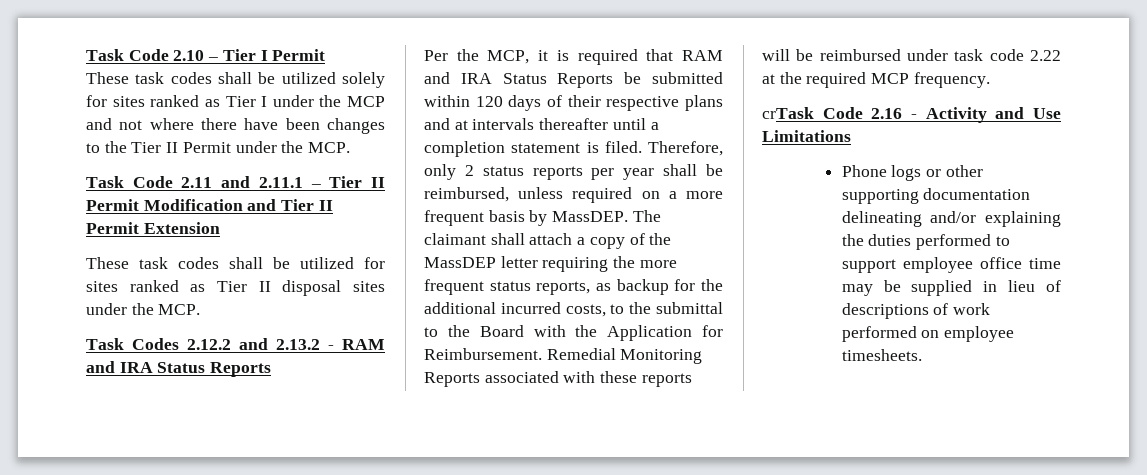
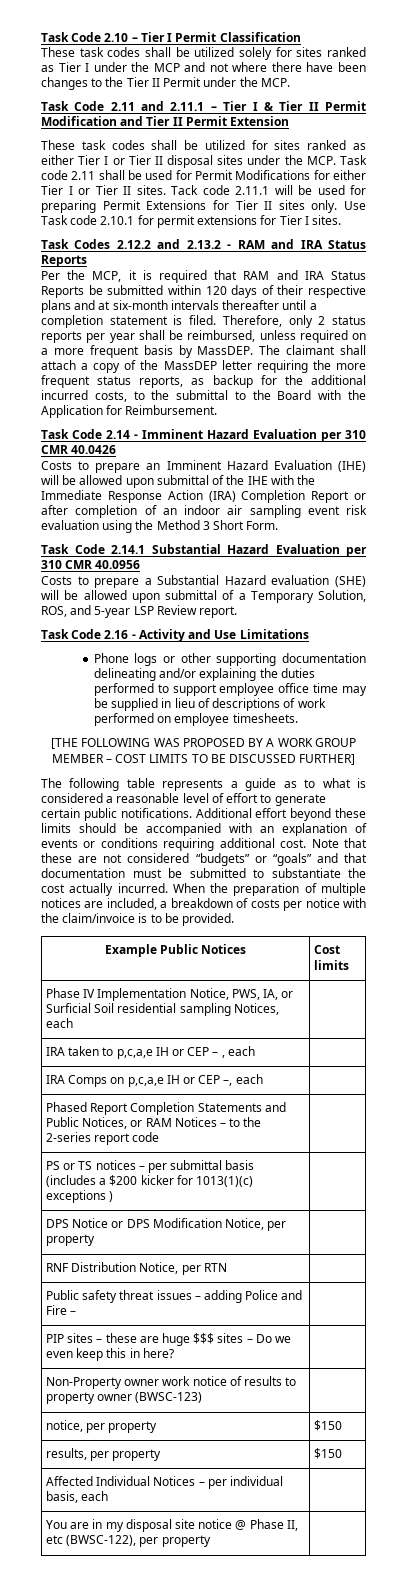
- Task Code 2.10 – Tier I Permit
+ Task Code 2.10 – Tier I Permit Classification
- Task Code 2.11 and 2.11.1 – Tier II Permit Modification and Tier II Permit Extension
+ Task Code 2.11 and 2.11.1 – Tier I & Tier II Permit Modification and Tier II Permit Extension
- These task codes shall be utilized for sites ranked as Tier II disposal sites under the MCP.
+ These task codes shall be utilized for sites ranked as either Tier I or Tier II disposal sites under the MCP. Task code 2.11 shall be used for Permit Modifications for either Tier I or Tier II sites. Tack code 2.11.1 will be used for preparing Permit Extensions for Tier II sites only. Use Task code 2.10.1 for permit extensions for Tier I sites.
- Per the MCP, it is required that RAM and IRA Status Reports be submitted within 120 days of their respective plans and at intervals thereafter until a completion statement is filed.
+ Per the MCP, it is required that RAM and IRA Status Reports be submitted within 120 days of their respective plans and at six-month intervals thereafter until a completion statement is filed.
- The claimant shall attach a copy of the MassDEP letter requiring the more frequent status reports, as backup for the additional incurred costs, to the submittal to the Board with the Application for Reimbursement. Remedial Monitoring Reports associated with these reports will be reimbursed under task code 2.22 at the required MCP frequency.
- crTask Code 2.16 - Activity and Use Limitations
+ The claimant shall attach a copy of the MassDEP letter requiring the more frequent status reports, as backup for the additional incurred costs, to the submittal to the Board with the Application for Reimbursement.
+ Task Code 2.14 - Imminent Hazard Evaluation per 310 CMR 40.0426
+ Costs to prepare an Imminent Hazard Evaluation (IHE) will be allowed upon submittal of the IHE with the Immediate Response Action (IRA) Completion Report or after completion of an indoor air sampling event risk evaluation using the Method 3 Short Form.
+ Task Code 2.14.1 Substantial Hazard Evaluation per 310 CMR 40.0956
+ Costs to prepare a Substantial Hazard evaluation (SHE) will be allowed upon submittal of a Temporary Solution, ROS, and 5-year LSP Review report.
+ Task Code 2.16 - Activity and Use Limitations
+ [THE FOLLOWING WAS PROPOSED BY A WORK GROUP MEMBER – COST LIMITS TO BE DISCUSSED FURTHER]
+ The following table represents a guide as to what is considered a reasonable level of effort to generate certain public notifications. Additional effort beyond these limits should be accompanied with an explanation of events or conditions requiring additional cost. Note that these are not considered “budgets” or “goals” and that documentation must be submitted to substantiate the cost actually incurred. When the preparation of multiple notices are included, a breakdown of costs per notice with the claim/invoice is to be provided.
+ Example Public Notices | Cost limits
+ Phase IV Implementation Notice, PWS, IA, or Surficial Soil residential sampling Notices, each |
+ IRA taken to p,c,a,e IH or CEP – , each |
+ IRA Comps on p,c,a,e IH or CEP –, each |
+ Phased Report Completion Statements and Public Notices, or RAM Notices – to the 2-series report code |
+ PS or TS notices – per submittal basis (includes a $200 kicker for 1013(1)(c) exceptions ) |
+ DPS Notice or DPS Modification Notice, per property |
+ RNF Distribution Notice, per RTN |
+ Public safety threat issues – adding Police and Fire – |
+ PIP sites – these are huge $$$ sites – Do we even keep this in here? |
+ Non-Property owner work notice of results to property owner (BWSC-123) |
+ notice, per property | $150
+ results, per property | $150
+ Affected Individual Notices – per individual basis, each |
+ You are in my disposal site notice @ Phase II, etc (BWSC-122), per property |

